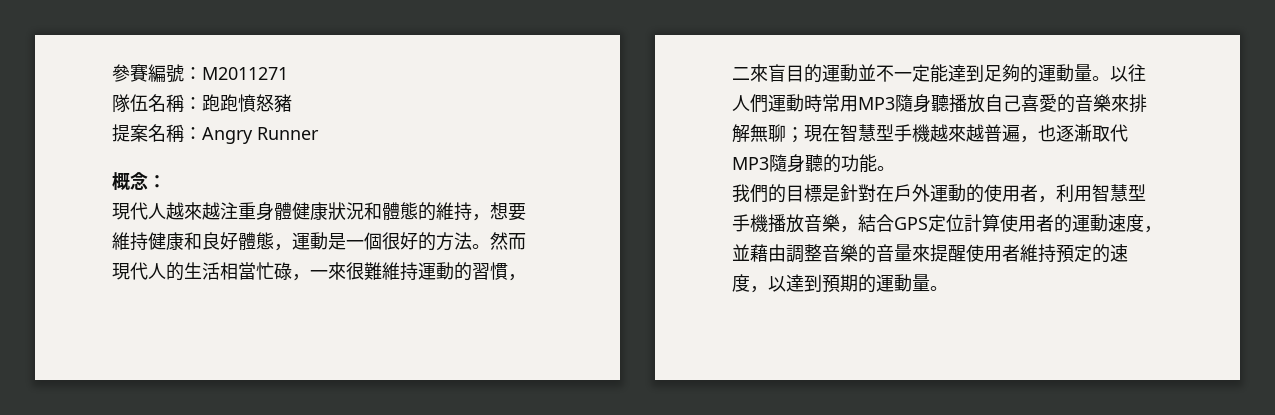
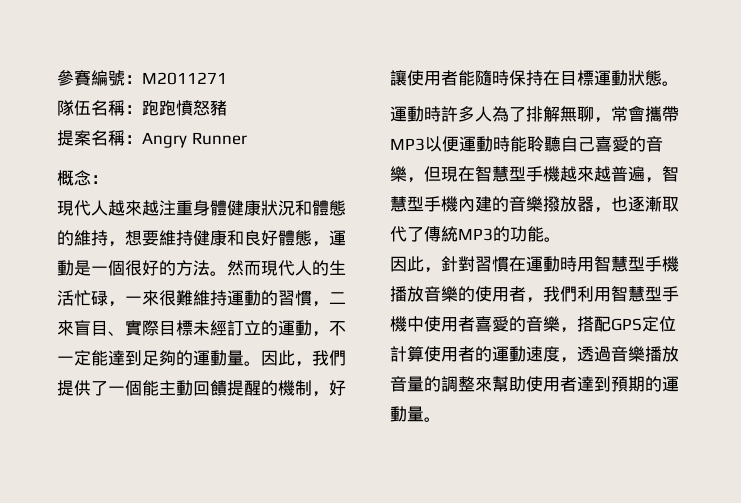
- 然而現代人的生活相當忙碌，一來很難維持運動的習慣，二來盲目的運動並不一定能達到足夠的運動量。
+ 然而現代人的生活忙碌，一來很難維持運動的習慣，二來盲目、實際目標未經訂立的運動，不一定能達到足夠的運動量。
- 以往人們運動時常用MP3隨身聽播放自己喜愛的音樂來排解無聊；現在智慧型手機越來越普遍，也逐漸取代MP3隨身聽的功能。
- 我們的目標是針對在戶外運動的使用者，利用智慧型手機播放音樂，結合GPS定位計算使用者的運動速度，並藉由調整音樂的音量來提醒使用者維持預定的速度，以達到預期的運動量。
+ 因此，我們提供了一個能主動回饋提醒的機制，好讓使用者能隨時保持在目標運動狀態。
+ 運動時許多人為了排解無聊，常會攜帶MP3以便運動時能聆聽自己喜愛的音樂，但現在智慧型手機越來越普遍，智慧型手機內建的音樂撥放器，也逐漸取代了傳統MP3的功能。
+ 因此，針對習慣在運動時用智慧型手機播放音樂的使用者，我們利用智慧型手機中使用者喜愛的音樂，搭配GPS定位計算使用者的運動速度，透過音樂播放音量的調整來幫助使用者達到預期的運動量。

